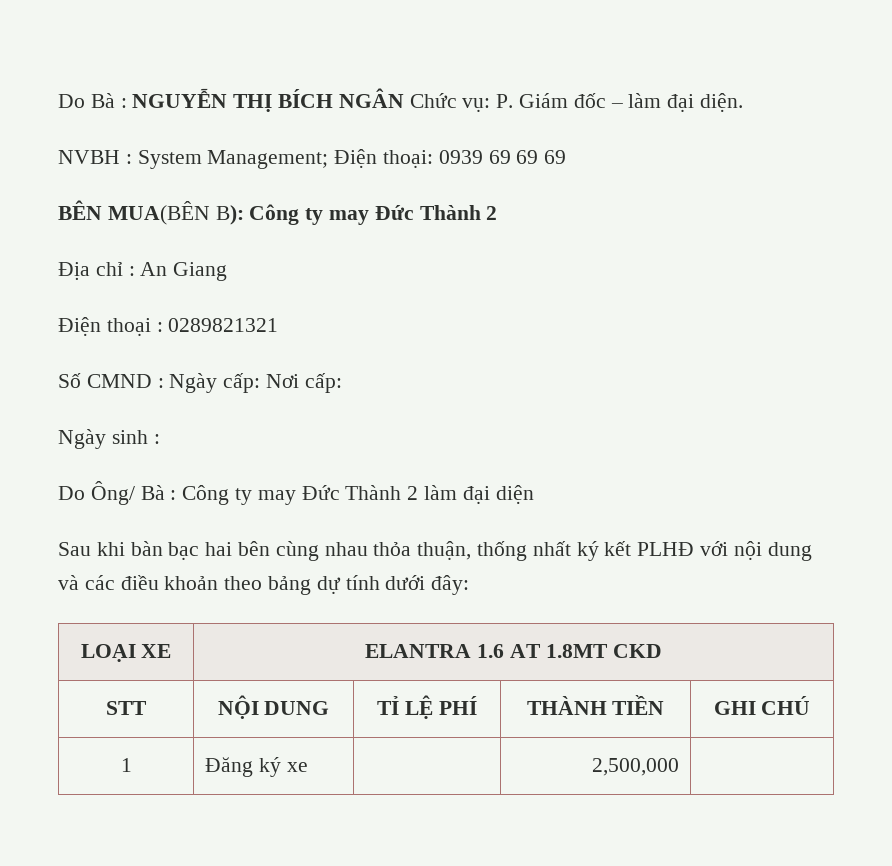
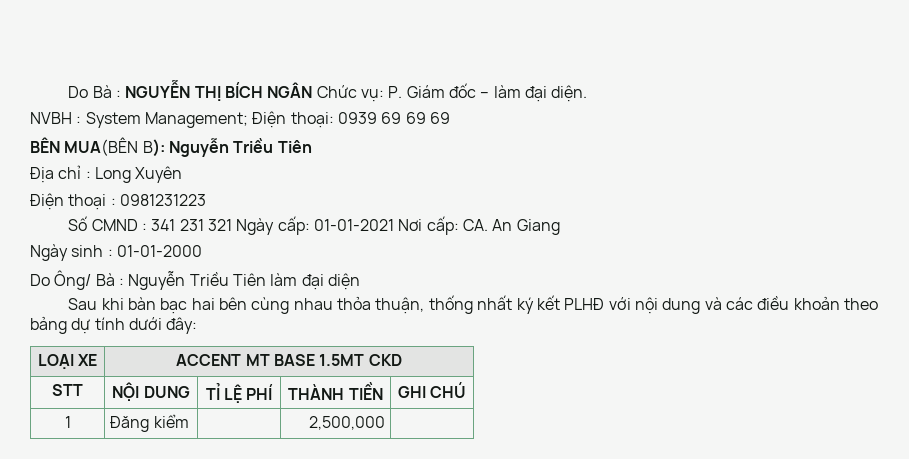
- BÊN MUA(BÊN B): Công ty may Đức Thành 2
+ BÊN MUA(BÊN B): Nguyễn Triều Tiên
- Địa chỉ : An Giang
+ Địa chỉ : Long Xuyên
- Điện thoại : 0289821321
+ Điện thoại : 0981231223
- Số CMND : Ngày cấp: Nơi cấp:
+ Số CMND : 341 231 321 Ngày cấp: 01-01-2021 Nơi cấp: CA. An Giang
- Ngày sinh :
+ Ngày sinh : 01-01-2000
- Do Ông/ Bà : Công ty may Đức Thành 2 làm đại diện
+ Do Ông/ Bà : Nguyễn Triều Tiên làm đại diện
- LOẠI XE | ELANTRA 1.6 AT 1.8MT CKD
+ LOẠI XE | ACCENT MT BASE 1.5MT CKD
- 1 | Đăng ký xe | | 2,500,000 |
+ 1 | Đăng kiểm | | 2,500,000 |

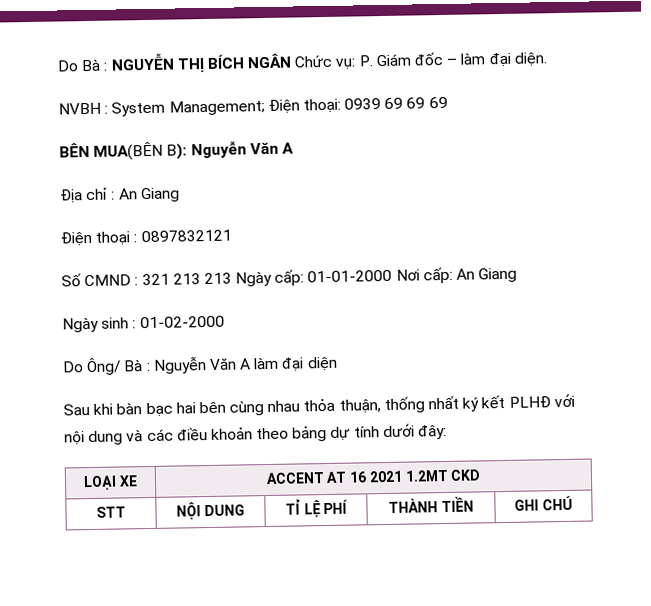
- BÊN MUA(BÊN B): Nguyễn Triều Tiên
+ BÊN MUA(BÊN B): Nguyễn Văn A
- Địa chỉ : Long Xuyên
+ Địa chỉ : An Giang
- Điện thoại : 0981231223
+ Điện thoại : 0897832121
- Số CMND : 341 231 321 Ngày cấp: 01-01-2021 Nơi cấp: CA. An Giang
+ Số CMND : 321 213 213 Ngày cấp: 01-01-2000 Nơi cấp: An Giang
- Ngày sinh : 01-01-2000
+ Ngày sinh : 01-02-2000
- Do Ông/ Bà : Nguyễn Triều Tiên làm đại diện
+ Do Ông/ Bà : Nguyễn Văn A làm đại diện
- LOẠI XE | ACCENT MT BASE 1.5MT CKD
+ LOẠI XE | ACCENT AT 16 2021 1.2MT CKD
- 1 | Đăng kiểm | | 2,500,000 |

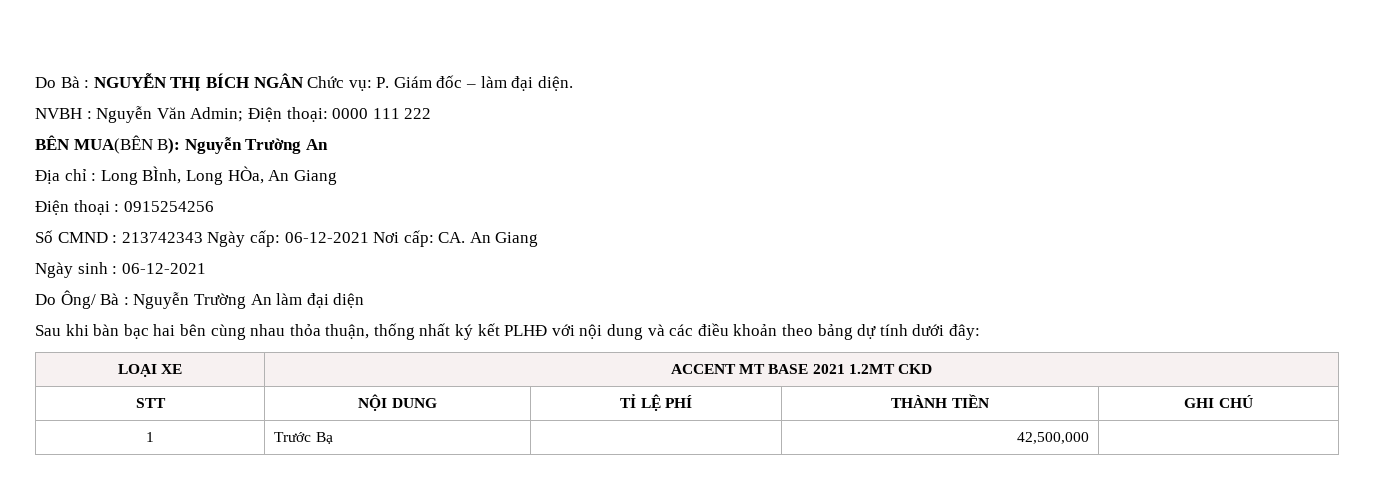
- NVBH : System Management; Điện thoại: 0939 69 69 69
+ NVBH : Nguyễn Văn Admin; Điện thoại: 0000 111 222
- BÊN MUA(BÊN B): Nguyễn Văn A
+ BÊN MUA(BÊN B): Nguyễn Trường An
- Địa chỉ : An Giang
+ Địa chỉ : Long BÌnh, Long HÒa, An Giang
- Điện thoại : 0897832121
+ Điện thoại : 0915254256
- Số CMND : 321 213 213 Ngày cấp: 01-01-2000 Nơi cấp: An Giang
+ Số CMND : 213742343 Ngày cấp: 06-12-2021 Nơi cấp: CA. An Giang
- Ngày sinh : 01-02-2000
+ Ngày sinh : 06-12-2021
- Do Ông/ Bà : Nguyễn Văn A làm đại diện
+ Do Ông/ Bà : Nguyễn Trường An làm đại diện
- LOẠI XE | ACCENT AT 16 2021 1.2MT CKD
+ LOẠI XE | ACCENT MT BASE 2021 1.2MT CKD
+ 1 | Trước Bạ | | 42,500,000 |

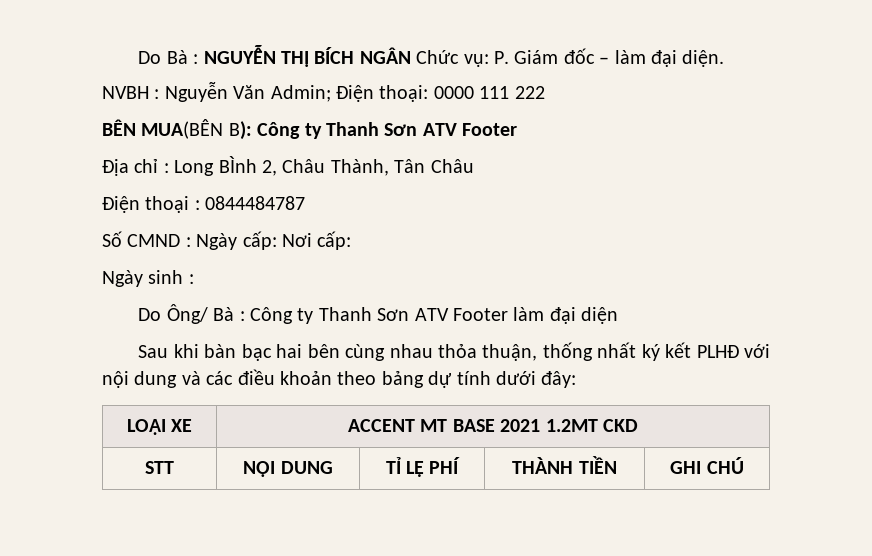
- BÊN MUA(BÊN B): Nguyễn Trường An
- Địa chỉ : Long BÌnh, Long HÒa, An Giang
+ BÊN MUA(BÊN B): Công ty Thanh Sơn ATV Footer
+ Địa chỉ : Long BÌnh 2, Châu Thành, Tân Châu
- Điện thoại : 0915254256
+ Điện thoại : 0844484787
- Số CMND : 213742343 Ngày cấp: 06-12-2021 Nơi cấp: CA. An Giang
+ Số CMND : Ngày cấp: Nơi cấp:
- Ngày sinh : 06-12-2021
+ Ngày sinh :
- Do Ông/ Bà : Nguyễn Trường An làm đại diện
+ Do Ông/ Bà : Công ty Thanh Sơn ATV Footer làm đại diện
- 1 | Trước Bạ | | 42,500,000 |

